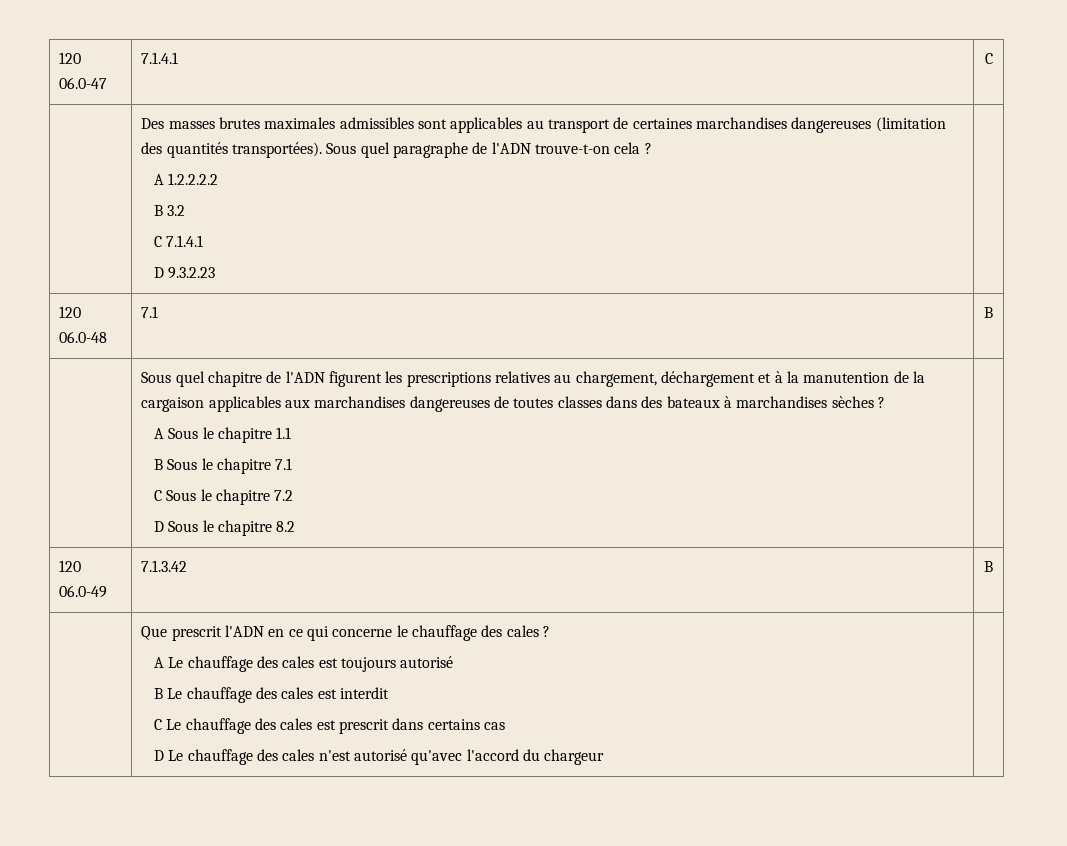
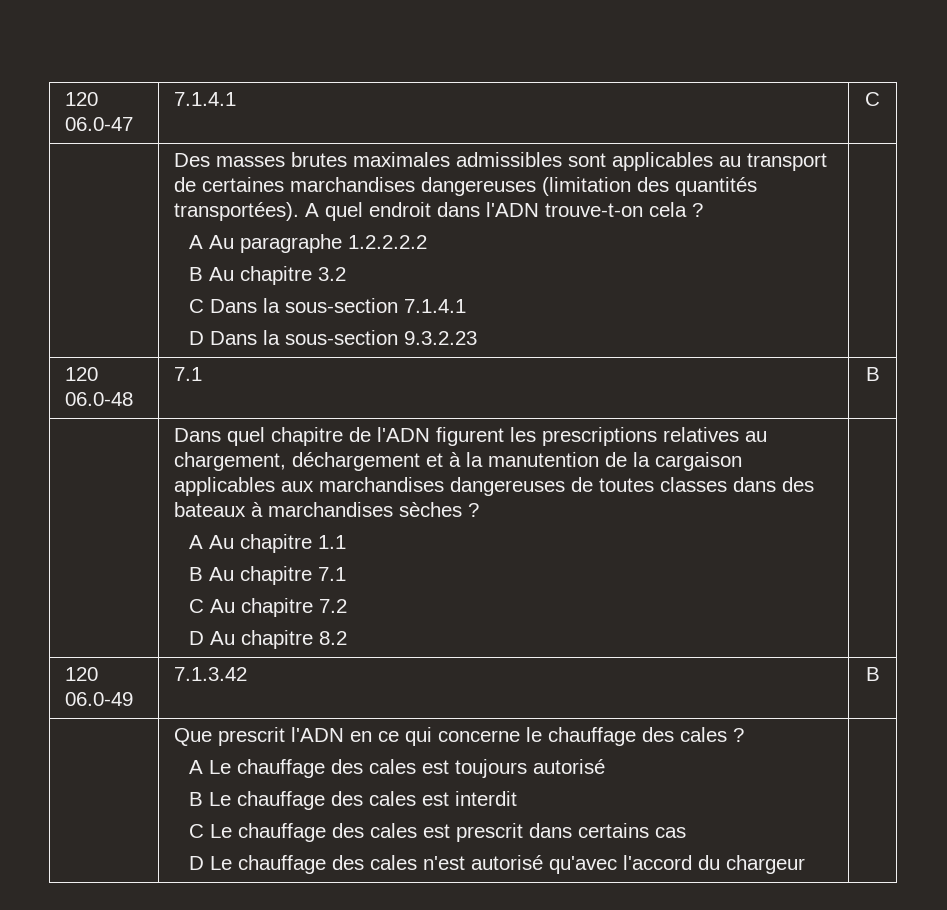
- Sous quel paragraphe de l'ADN trouve-t-on cela ?
+ A quel endroit dans l'ADN trouve-t-on cela ?
- A 1.2.2.2.2
+ A Au paragraphe 1.2.2.2.2
- B 3.2
+ B Au chapitre 3.2
- C 7.1.4.1
+ C Dans la sous-section 7.1.4.1
- D 9.3.2.23
+ D Dans la sous-section 9.3.2.23
- Sous quel chapitre de l'ADN figurent les prescriptions relatives au chargement, déchargement et à la manutention de la cargaison applicables aux marchandises dangereuses de toutes classes dans des bateaux à marchandises sèches ?
+ Dans quel chapitre de l'ADN figurent les prescriptions relatives au chargement, déchargement et à la manutention de la cargaison applicables aux marchandises dangereuses de toutes classes dans des bateaux à marchandises sèches ?
- A Sous le chapitre 1.1
+ A Au chapitre 1.1
- B Sous le chapitre 7.1
+ B Au chapitre 7.1
- C Sous le chapitre 7.2
+ C Au chapitre 7.2
- D Sous le chapitre 8.2
+ D Au chapitre 8.2

